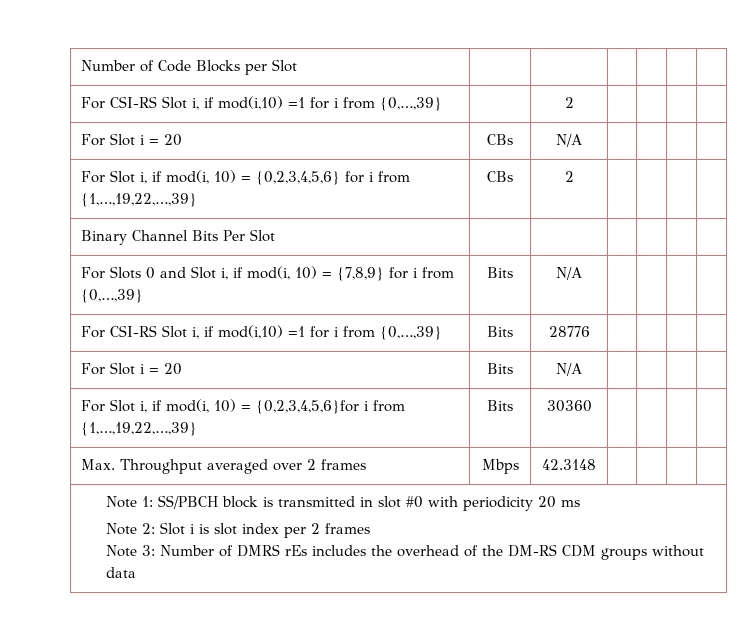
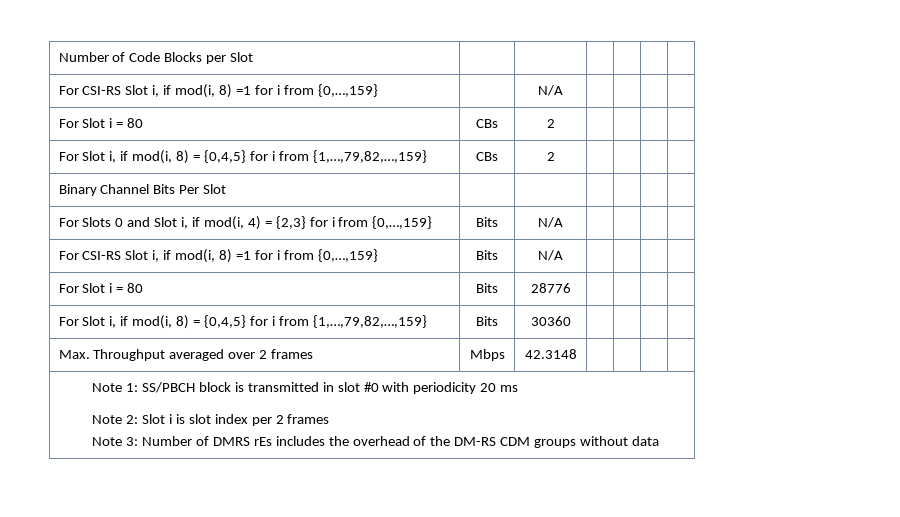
- For CSI-RS Slot i, if mod(i,10) =1 for i from {0,…,39} | | 2 | | | |
- For Slot i = 20 | CBs | N/A | | | |
- For Slot i, if mod(i, 10) = {0,2,3,4,5,6} for i from {1,…,19,22,…,39} | CBs | 2 | | | |
+ For CSI-RS Slot i, if mod(i, 8) =1 for i from {0,…,159} | | N/A | | | |
+ For Slot i = 80 | CBs | 2 | | | |
+ For Slot i, if mod(i, 8) = {0,4,5} for i from {1,…,79,82,…,159} | CBs | 2 | | | |
- For Slots 0 and Slot i, if mod(i, 10) = {7,8,9} for i from {0,…,39} | Bits | N/A | | | |
+ For Slots 0 and Slot i, if mod(i, 4) = {2,3} for i from {0,…,159} | Bits | N/A | | | |
- For CSI-RS Slot i, if mod(i,10) =1 for i from {0,…,39} | Bits | 28776 | | | |
- For Slot i = 20 | Bits | N/A | | | |
- For Slot i, if mod(i, 10) = {0,2,3,4,5,6}for i from {1,…,19,22,…,39} | Bits | 30360 | | | |
+ For CSI-RS Slot i, if mod(i, 8) =1 for i from {0,…,159} | Bits | N/A | | | |
+ For Slot i = 80 | Bits | 28776 | | | |
+ For Slot i, if mod(i, 8) = {0,4,5} for i from {1,…,79,82,…,159} | Bits | 30360 | | | |

